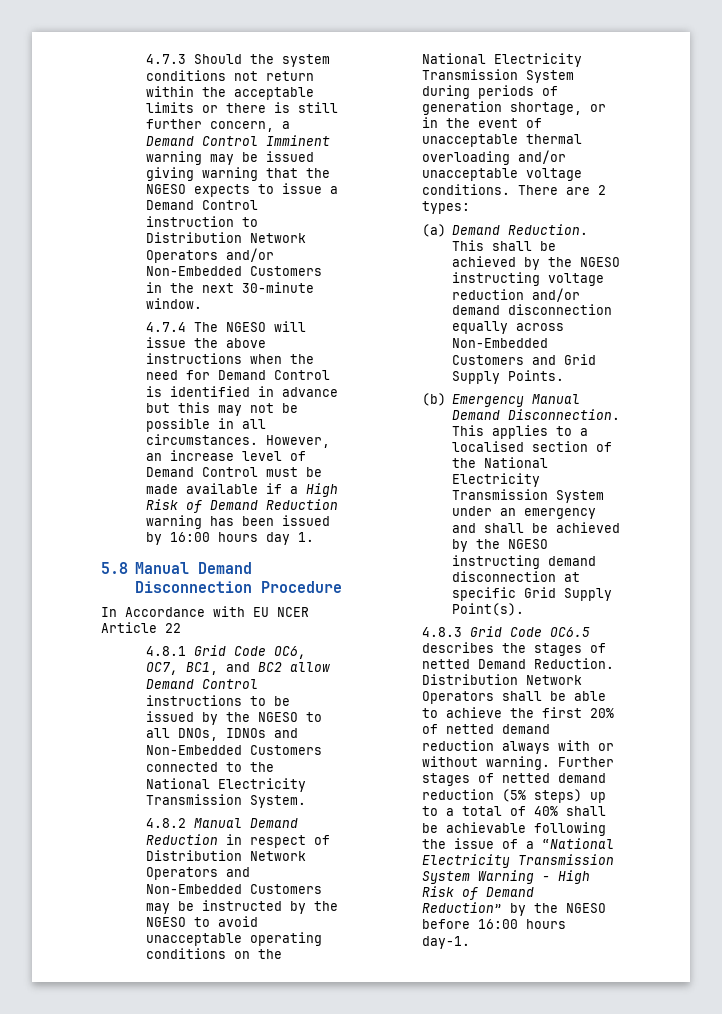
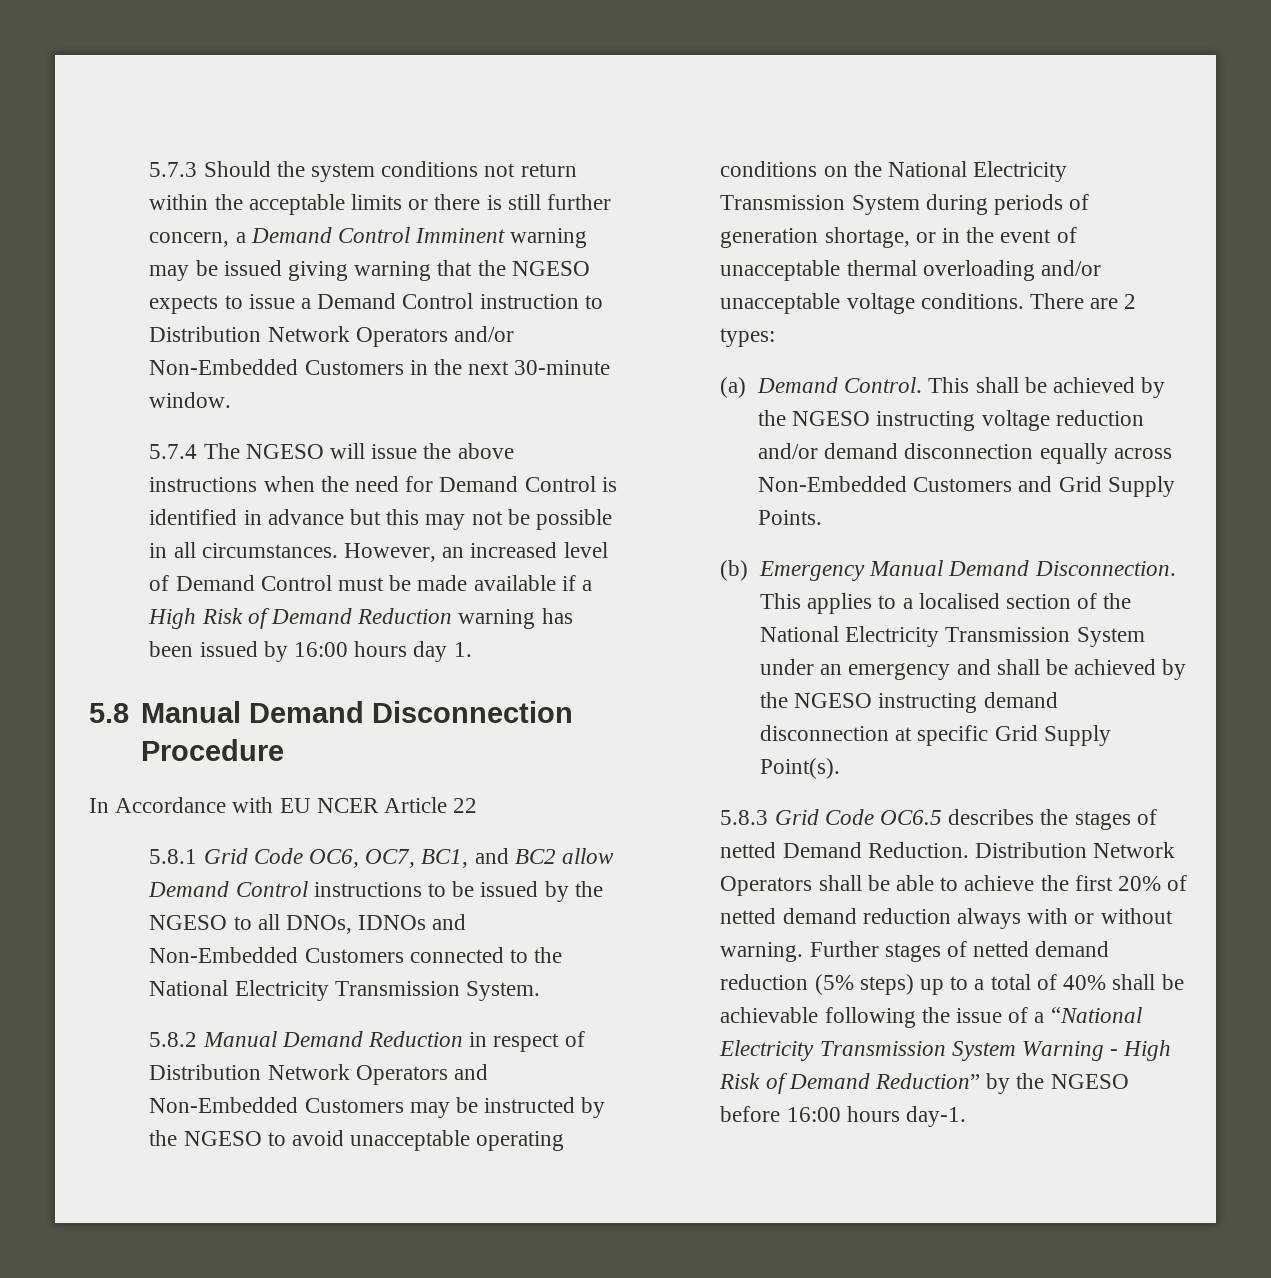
- 4.7.3 Should the system conditions not return within the acceptable limits or there is still further concern, a Demand Control Imminent warning may be issued giving warning that the NGESO expects to issue a Demand Control instruction to Distribution Network Operators and/or Non-Embedded Customers in the next 30-minute window.
+ 5.7.3 Should the system conditions not return within the acceptable limits or there is still further concern, a Demand Control Imminent warning may be issued giving warning that the NGESO expects to issue a Demand Control instruction to Distribution Network Operators and/or Non-Embedded Customers in the next 30-minute window.
- 4.7.4 The NGESO will issue the above instructions when the need for Demand Control is identified in advance but this may not be possible in all circumstances.
+ 5.7.4 The NGESO will issue the above instructions when the need for Demand Control is identified in advance but this may not be possible in all circumstances.
- However, an increase level of Demand Control must be made available if a High Risk of Demand Reduction warning has been issued by 16:00 hours day 1.
+ However, an increased level of Demand Control must be made available if a High Risk of Demand Reduction warning has been issued by 16:00 hours day 1.
- 4.8.1 Grid Code OC6, OC7, BC1, and BC2 allow Demand Control instructions to be issued by the NGESO to all DNOs, IDNOs and Non-Embedded Customers connected to the National Electricity Transmission System.
+ 5.8.1 Grid Code OC6, OC7, BC1, and BC2 allow Demand Control instructions to be issued by the NGESO to all DNOs, IDNOs and Non-Embedded Customers connected to the National Electricity Transmission System.
- 4.8.2 Manual Demand Reduction in respect of Distribution Network Operators and Non-Embedded Customers may be instructed by the NGESO to avoid unacceptable operating conditions on the National Electricity Transmission System during periods of generation shortage, or in the event of unacceptable thermal overloading and/or unacceptable voltage conditions.
+ 5.8.2 Manual Demand Reduction in respect of Distribution Network Operators and Non-Embedded Customers may be instructed by the NGESO to avoid unacceptable operating conditions on the National Electricity Transmission System during periods of generation shortage, or in the event of unacceptable thermal overloading and/or unacceptable voltage conditions.
- (a) Demand Reduction.
+ (a) Demand Control.
- 4.8.3 Grid Code OC6.5 describes the stages of netted Demand Reduction.
+ 5.8.3 Grid Code OC6.5 describes the stages of netted Demand Reduction.

